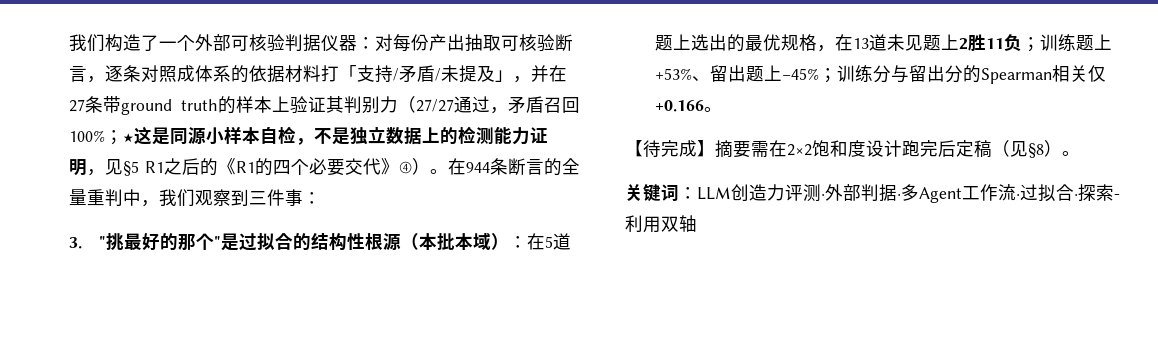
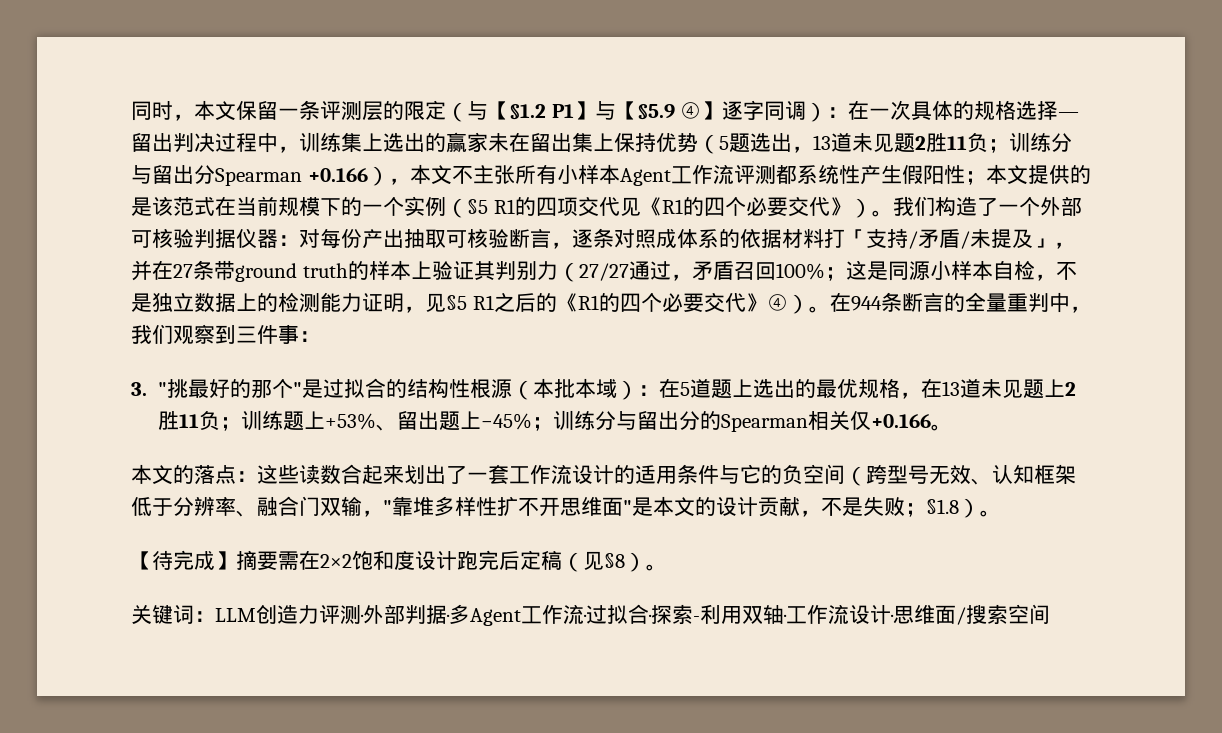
+ 同时，本文保留一条评测层的限定（与【§1.2 P1】与【§5.9 ④】逐字同调）：在一次具体的规格选择—留出判决过程中，训练集上选出的赢家未在留出集上保持优势（5题选出，13道未见题2胜11负；训练分与留出分Spearman +0.166），本文不主张所有小样本Agent工作流评测都系统性产生假阳性；本文提供的是该范式在当前规模下的一个实例（§5 R1的四项交代见《R1的四个必要交代》）。
- ★这是同源小样本自检，不是独立数据上的检测能力证明，见§5 R1之后的《R1的四个必要交代》④）。
+ 这是同源小样本自检，不是独立数据上的检测能力证明，见§5 R1之后的《R1的四个必要交代》④）。
+ 本文的落点：这些读数合起来划出了一套工作流设计的适用条件与它的负空间（跨型号无效、认知框架低于分辨率、融合门双输，"靠堆多样性扩不开思维面"是本文的设计贡献，不是失败；§1.8）。
- 关键词：LLM创造力评测·外部判据·多Agent工作流·过拟合·探索-利用双轴
+ 关键词：LLM创造力评测·外部判据·多Agent工作流·过拟合·探索-利用双轴·工作流设计·思维面/搜索空间

